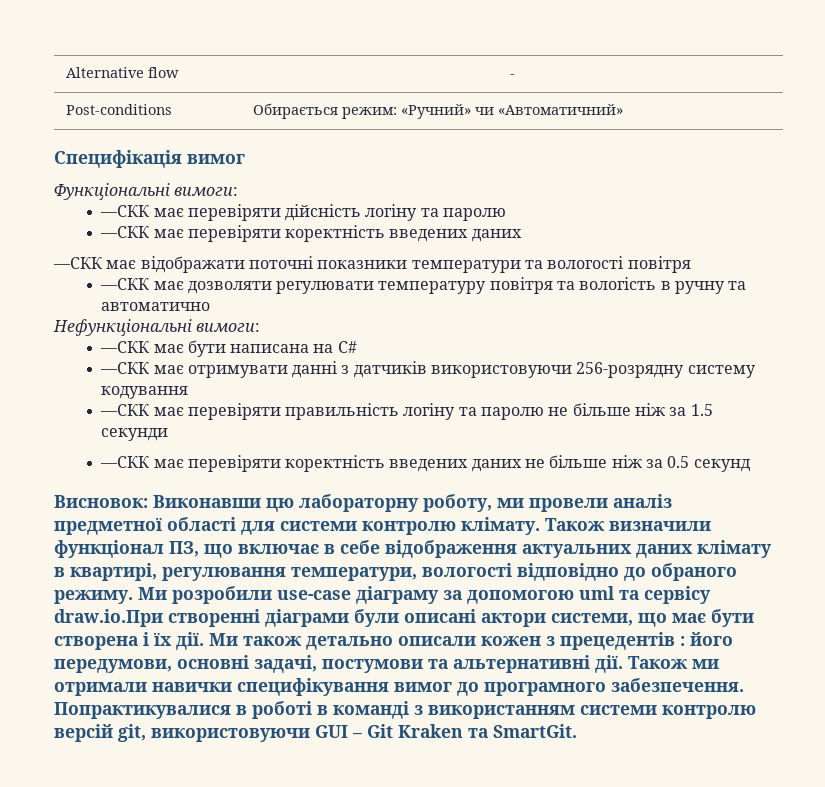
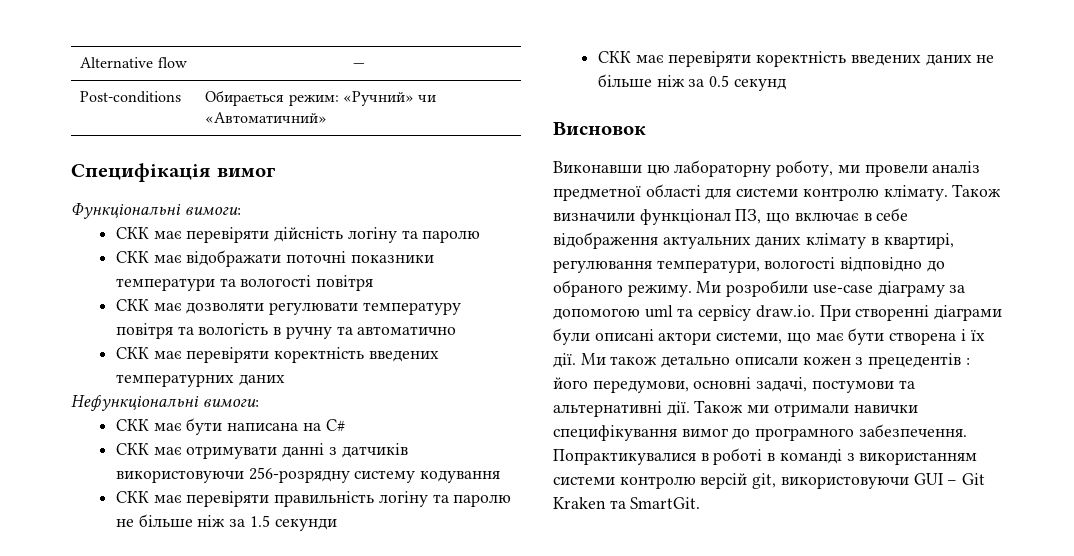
- Alternative flow | -
+ Alternative flow | —
- —СКК має перевіряти дійсність логіну та паролю
- —СКК має перевіряти коректність введених даних
- —СКК має відображати поточні показники температури та вологості повітря
+ СКК має перевіряти дійсність логіну та паролю
+ СКК має відображати поточні показники температури та вологості повітря
- —СКК має дозволяти регулювати температуру повітря та вологість в ручну та автоматично
+ СКК має дозволяти регулювати температуру повітря та вологість в ручну та автоматично
+ СКК має перевіряти коректність введених температурних даних
- —СКК має бути написана на С#
+ СКК має бути написана на С#
- —СКК має отримувати данні з датчиків використовуючи 256-розрядну систему кодування
+ СКК має отримувати данні з датчиків використовуючи 256-розрядну систему кодування
- —СКК має перевіряти правильність логіну та паролю не більше ніж за 1.5 секунди
+ СКК має перевіряти правильність логіну та паролю не більше ніж за 1.5 секунди
- —СКК має перевіряти коректність введених даних не більше ніж за 0.5 секунд
+ СКК має перевіряти коректність введених даних не більше ніж за 0.5 секунд
- Висновок: Виконавши цю лабораторну роботу, ми провели аналіз предметної області для системи контролю клімату.
+ Висновок
+ Виконавши цю лабораторну роботу, ми провели аналіз предметної області для системи контролю клімату.
- Ми розробили use-case діаграму за допомогою uml та сервісу draw.io.При створенні діаграми були описані актори системи, що має бути створена і їх дії.
+ Ми розробили use-case діаграму за допомогою uml та сервісу draw.io. При створенні діаграми були описані актори системи, що має бути створена і їх дії.

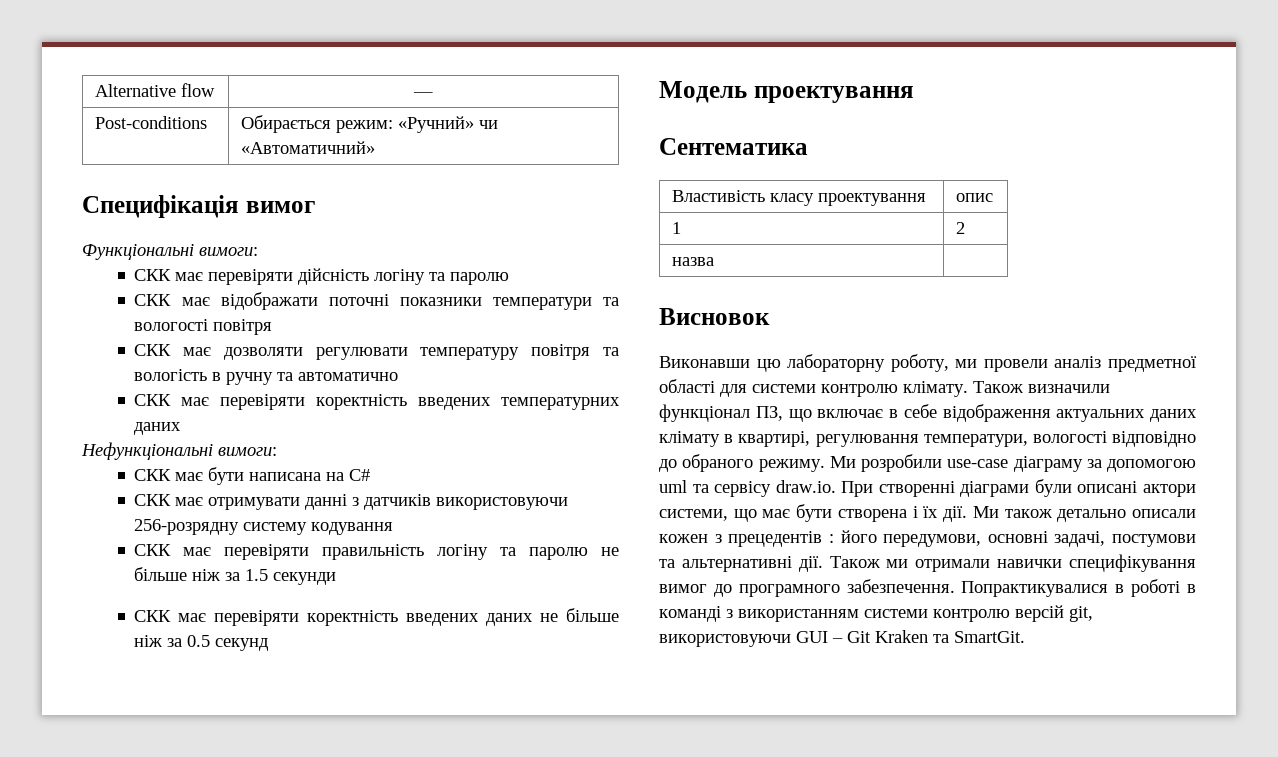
+ Модель проектування
+ Сентематика
+ Властивість класу проектування | опис
+ 1 | 2
+ назва |

